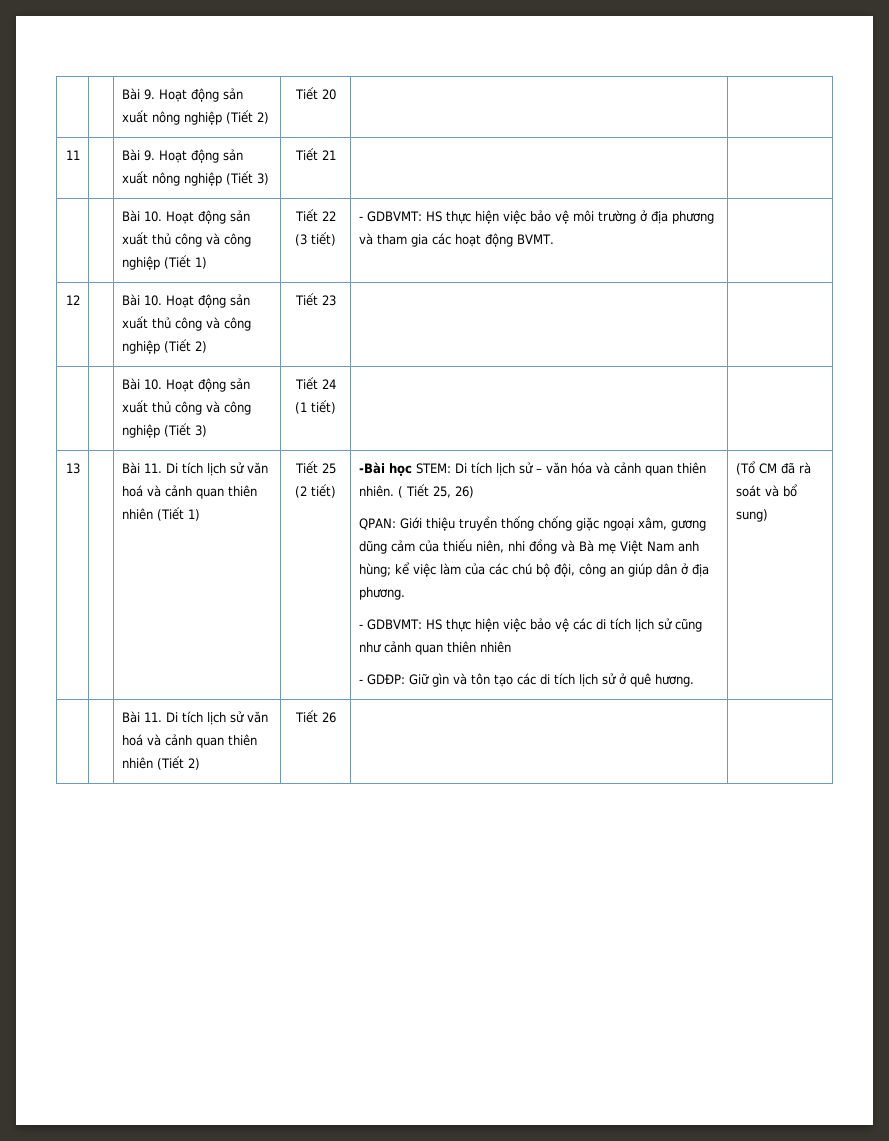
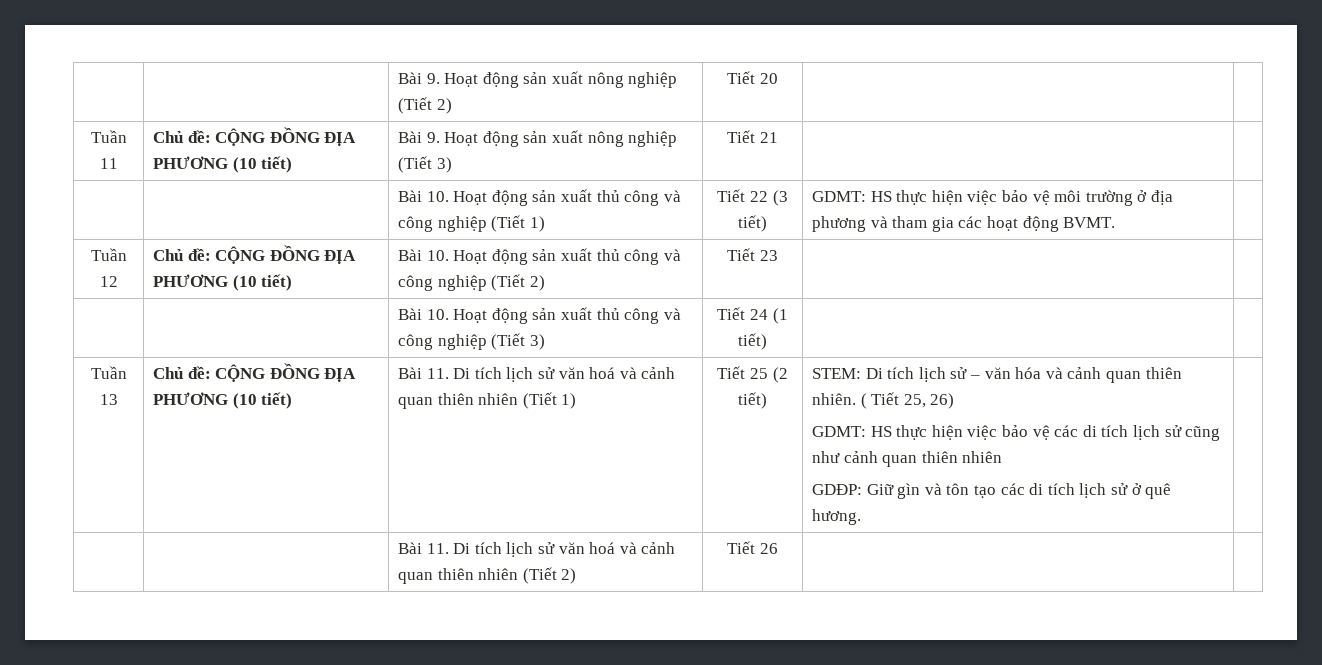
- 11 | | Bài 9. Hoạt động sản xuất nông nghiệp (Tiết 3) | Tiết 21 | |
+ Tuần 11 | Chủ đề: CỘNG ĐỒNG ĐỊA PHƯƠNG (10 tiết) | Bài 9. Hoạt động sản xuất nông nghiệp (Tiết 3) | Tiết 21 | |
- | | Bài 10. Hoạt động sản xuất thủ công và công nghiệp (Tiết 1) | Tiết 22 (3 tiết) | - GDBVMT: HS thực hiện việc bảo vệ môi trường ở địa phương và tham gia các hoạt động BVMT. |
+ | | Bài 10. Hoạt động sản xuất thủ công và công nghiệp (Tiết 1) | Tiết 22 (3 tiết) | GDMT: HS thực hiện việc bảo vệ môi trường ở địa phương và tham gia các hoạt động BVMT. |
- 12 | | Bài 10. Hoạt động sản xuất thủ công và công nghiệp (Tiết 2) | Tiết 23 | |
+ Tuần 12 | Chủ đề: CỘNG ĐỒNG ĐỊA PHƯƠNG (10 tiết) | Bài 10. Hoạt động sản xuất thủ công và công nghiệp (Tiết 2) | Tiết 23 | |
- 13
+ Tuần 13 | Chủ đề: CỘNG ĐỒNG ĐỊA PHƯƠNG (10 tiết)
- -Bài học STEM: Di tích lịch sử – văn hóa và cảnh quan thiên nhiên.
+ STEM: Di tích lịch sử – văn hóa và cảnh quan thiên nhiên.
- QPAN: Giới thiệu truyền thống chống giặc ngoại xâm, gương dũng cảm của thiếu niên, nhi đồng và Bà mẹ Việt Nam anh hùng; kể việc làm của các chú bộ đội, công an giúp dân ở địa phương.
- - GDBVMT: HS thực hiện việc bảo vệ các di tích lịch sử cũng như cảnh quan thiên nhiên
+ GDMT: HS thực hiện việc bảo vệ các di tích lịch sử cũng như cảnh quan thiên nhiên
- - GDĐP: Giữ gìn và tôn tạo các di tích lịch sử ở quê hương.
+ GDĐP: Giữ gìn và tôn tạo các di tích lịch sử ở quê hương.
- (Tổ CM đã rà soát và bổ sung)

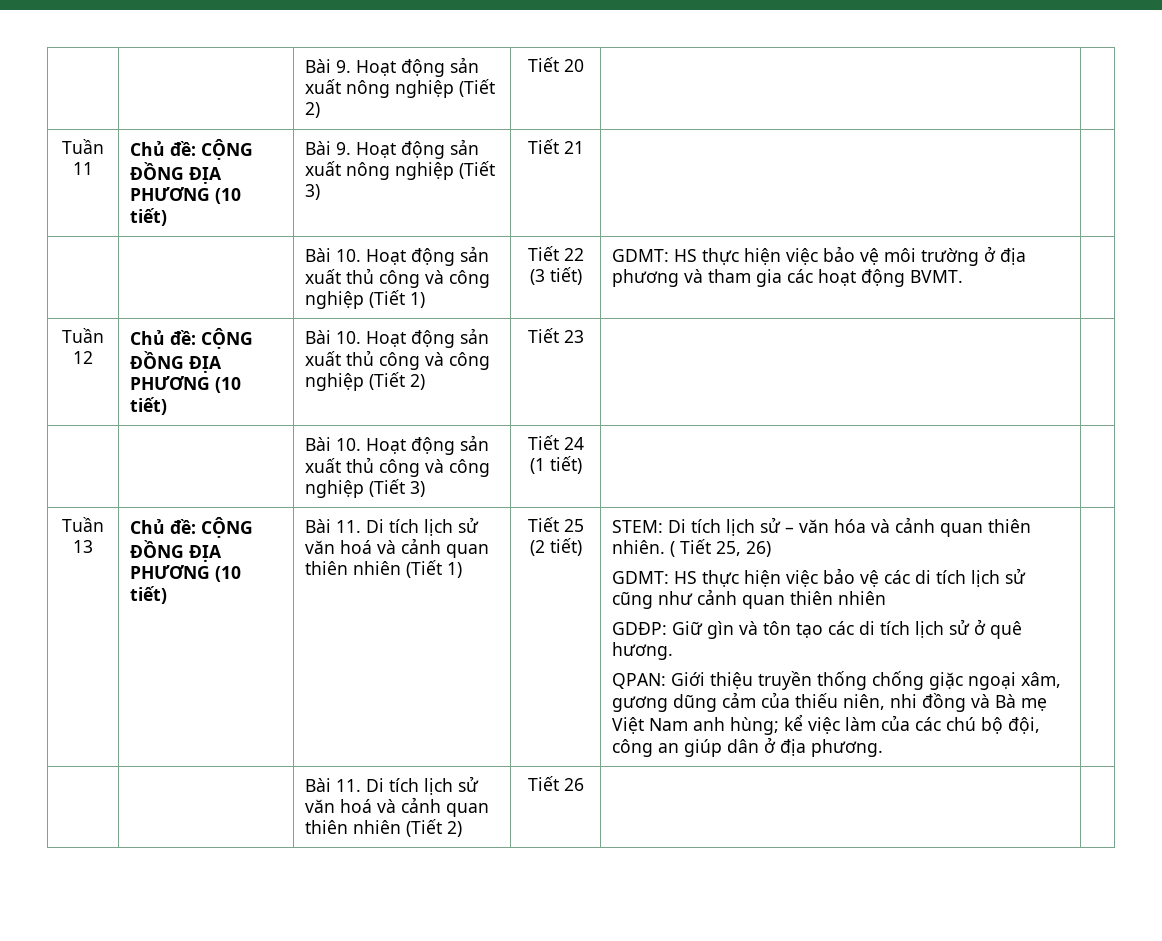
+ QPAN: Giới thiệu truyền thống chống giặc ngoại xâm, gương dũng cảm của thiếu niên, nhi đồng và Bà mẹ Việt Nam anh hùng; kể việc làm của các chú bộ đội, công an giúp dân ở địa phương.

